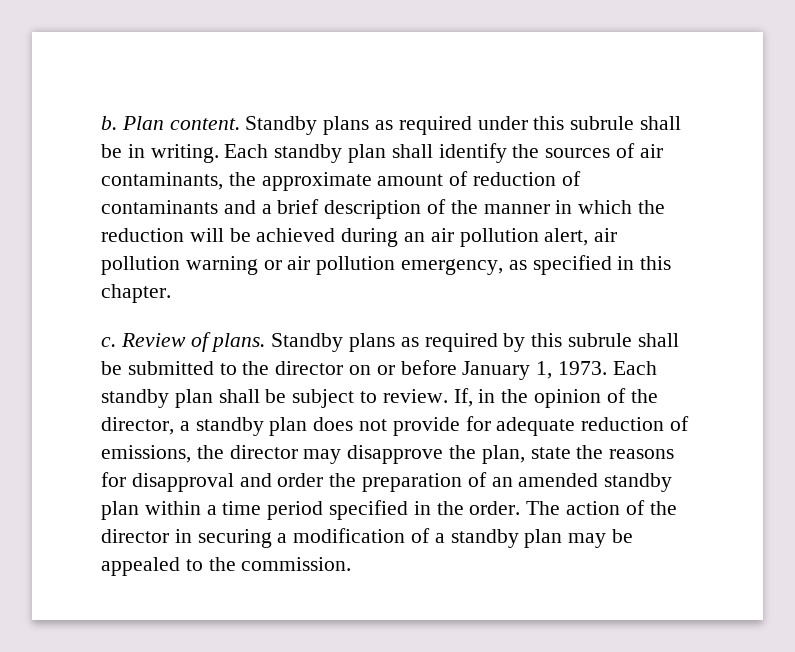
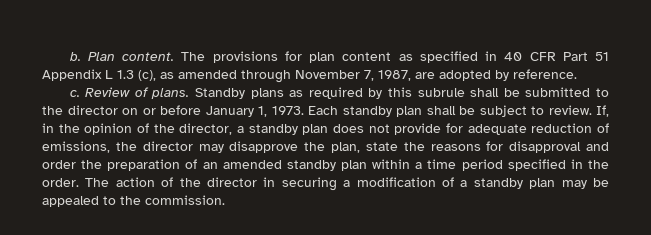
- Standby plans as required under this subrule shall be in writing. Each standby plan shall identify the sources of air contaminants, the approximate amount of reduction of contaminants and a brief description of the manner in which the reduction will be achieved during an air pollution alert, air pollution warning or air pollution emergency, as specified in this chapter.
+ The provisions for plan content as specified in 40 CFR Part 51 Appendix L 1.3 (c), as amended through November 7, 1987, are adopted by reference.

